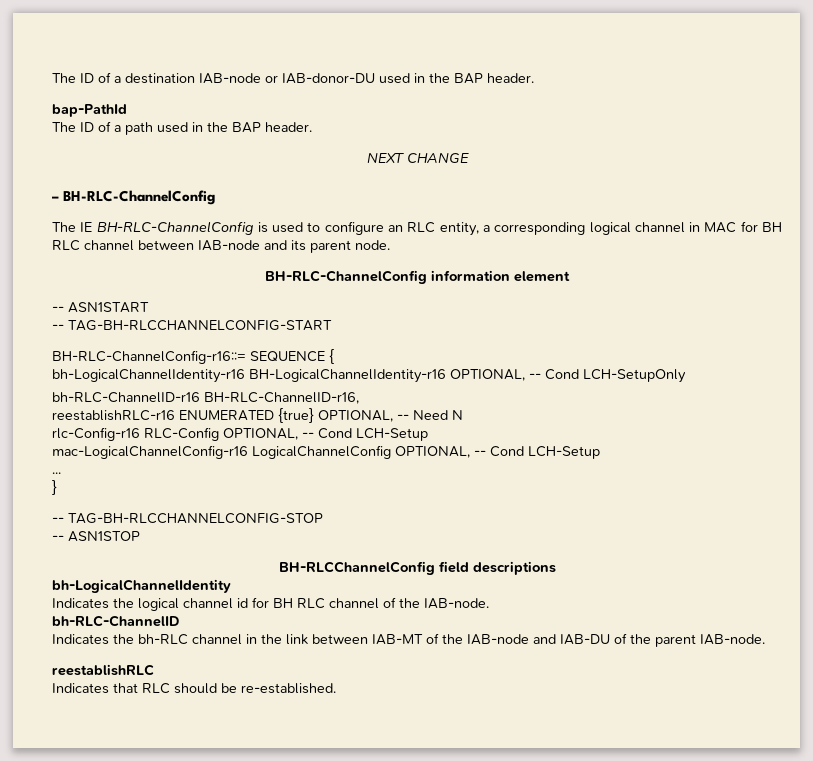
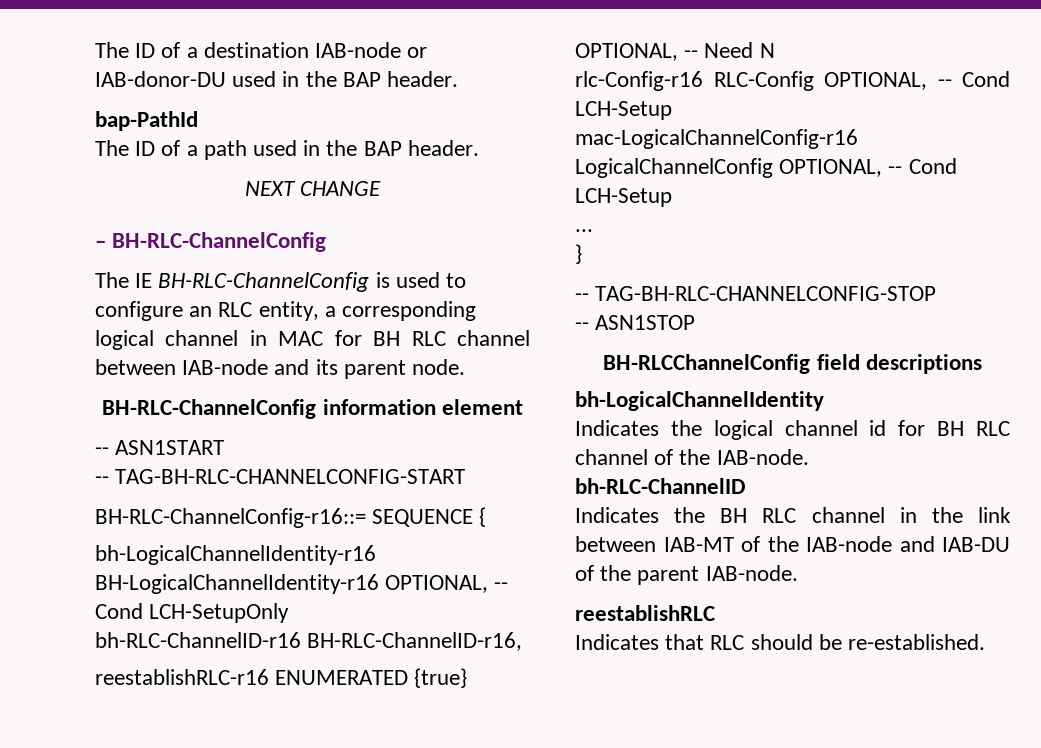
- -- TAG-BH-RLCCHANNELCONFIG-START
+ -- TAG-BH-RLC-CHANNELCONFIG-START
- -- TAG-BH-RLCCHANNELCONFIG-STOP
+ -- TAG-BH-RLC-CHANNELCONFIG-STOP
- Indicates the bh-RLC channel in the link between IAB-MT of the IAB-node and IAB-DU of the parent IAB-node.
+ Indicates the BH RLC channel in the link between IAB-MT of the IAB-node and IAB-DU of the parent IAB-node.

